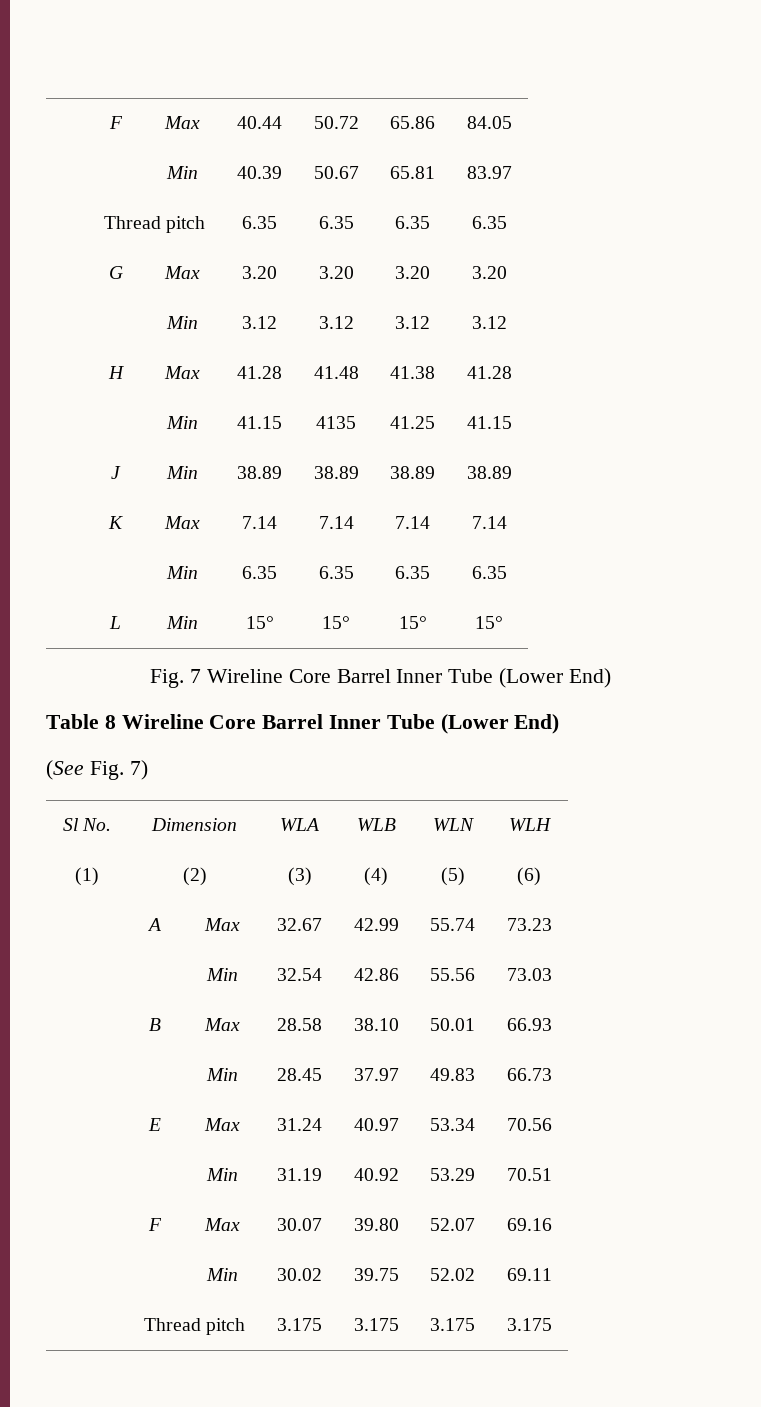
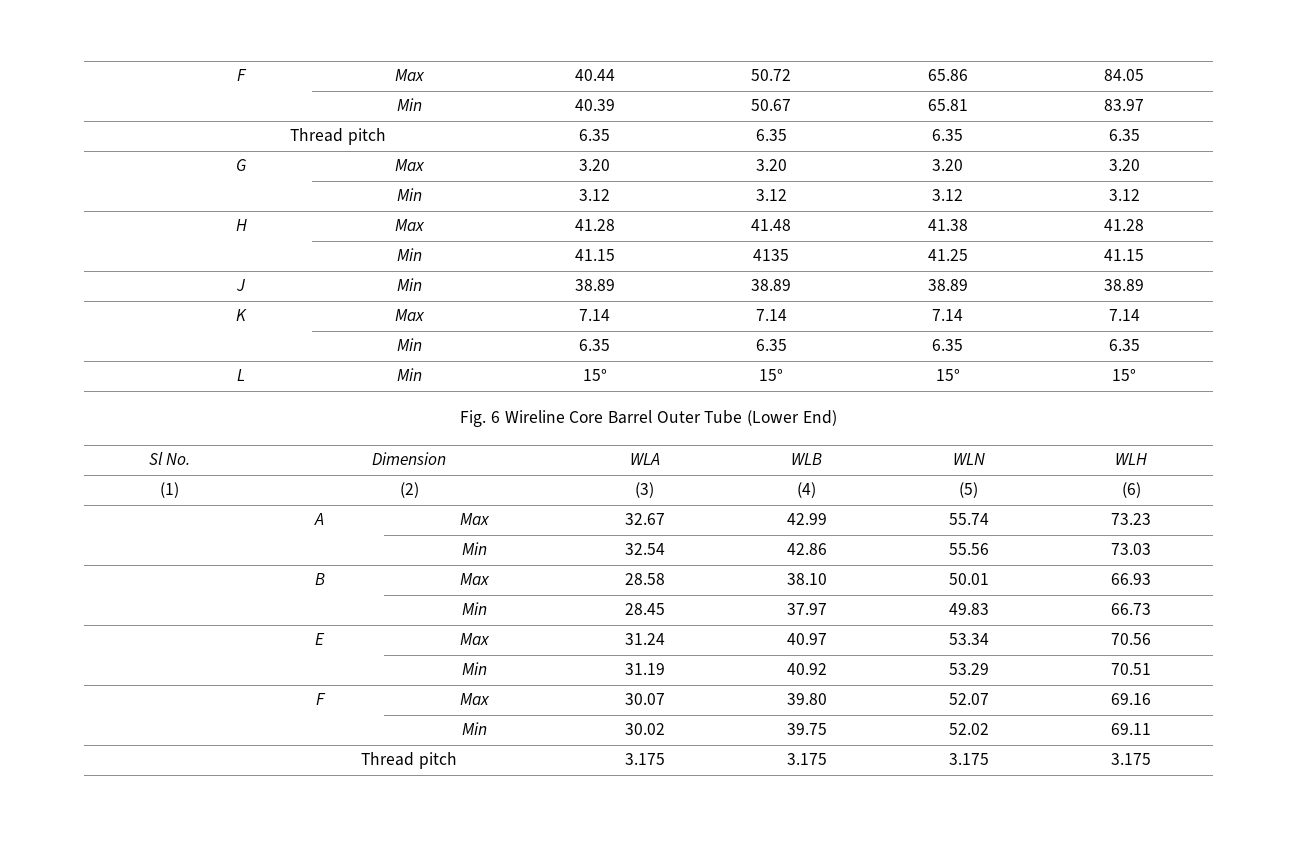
- Fig. 7 Wireline Core Barrel Inner Tube (Lower End)
- Table 8 Wireline Core Barrel Inner Tube (Lower End)
- (See Fig. 7)
+ Fig. 6 Wireline Core Barrel Outer Tube (Lower End)

